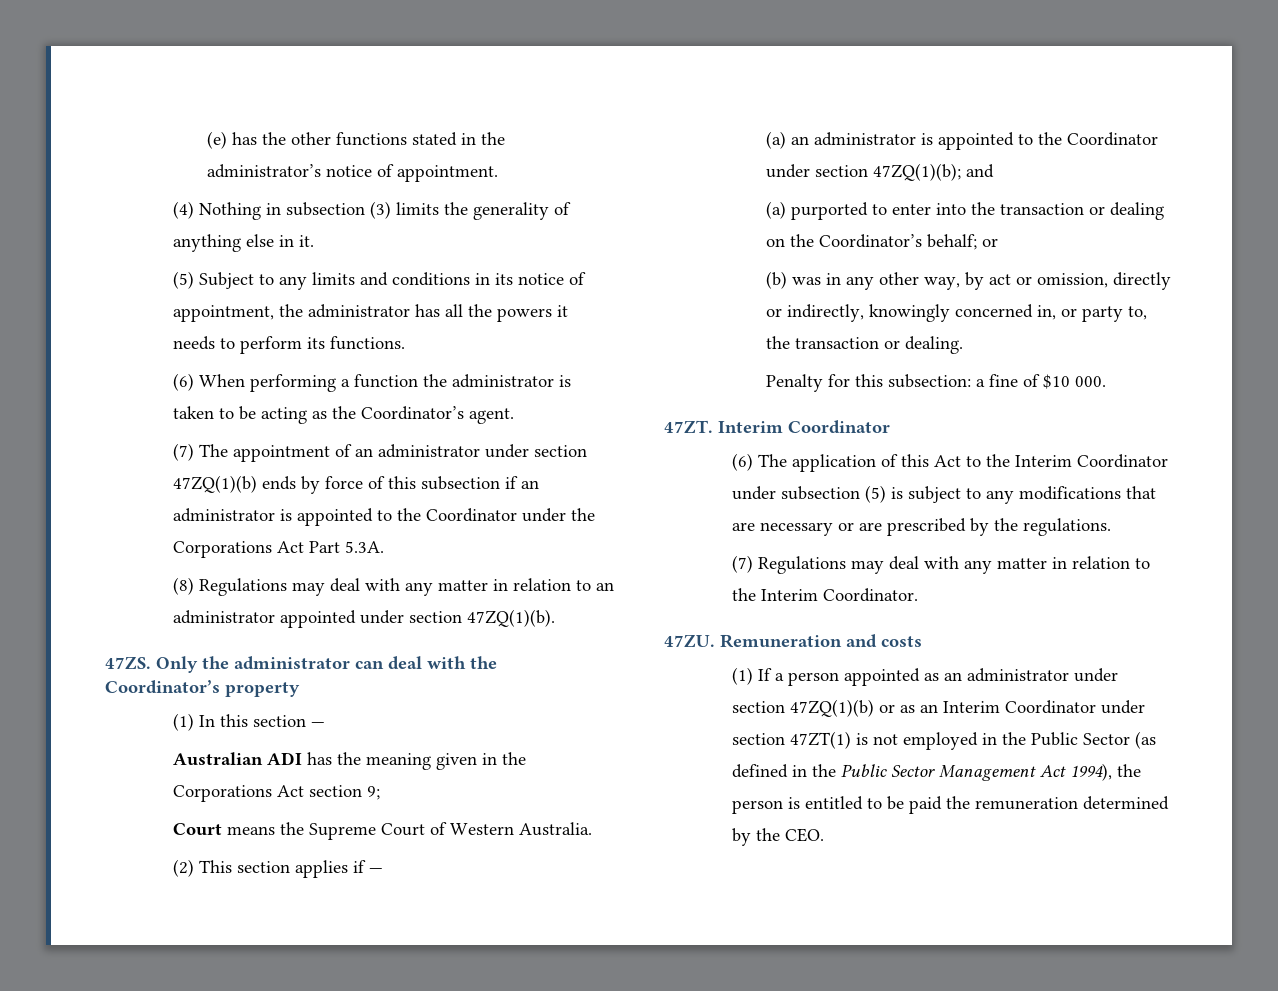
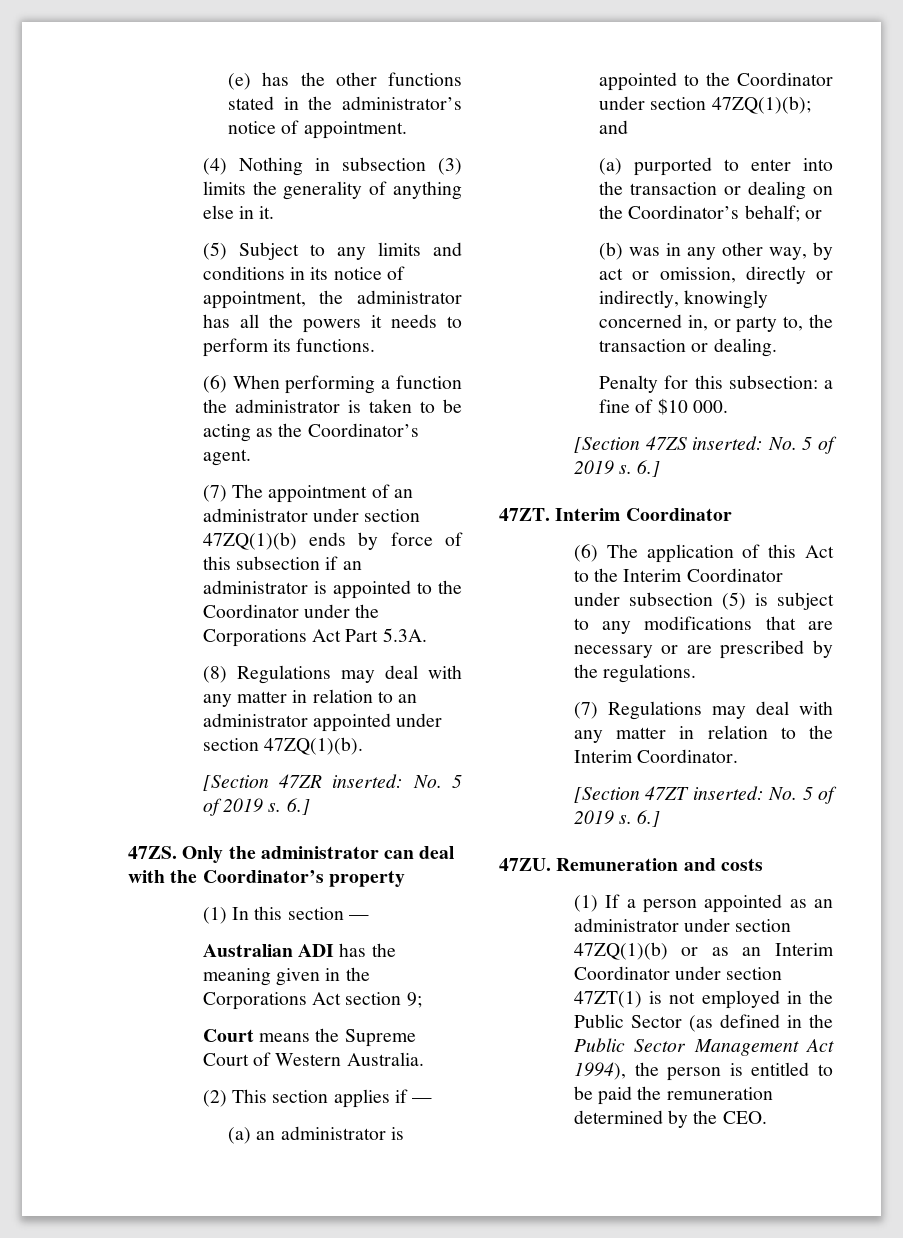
+ [Section 47ZR inserted: No. 5 of 2019 s. 6.]
+ [Section 47ZS inserted: No. 5 of 2019 s. 6.]
+ [Section 47ZT inserted: No. 5 of 2019 s. 6.]

